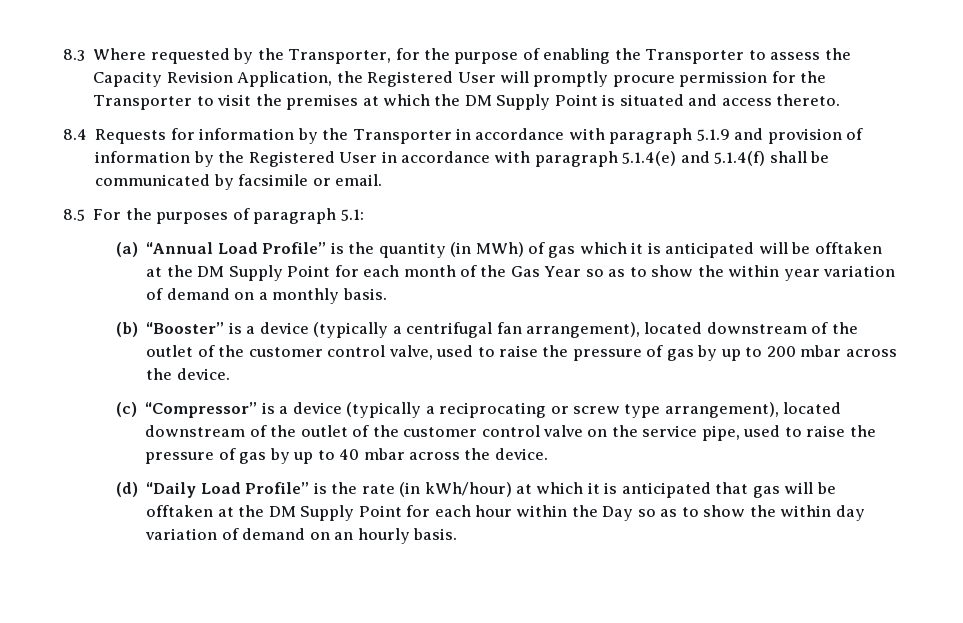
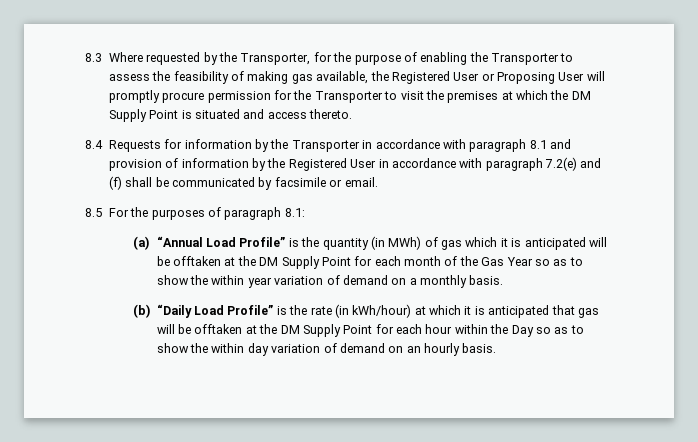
- 8.3 Where requested by the Transporter, for the purpose of enabling the Transporter to assess the Capacity Revision Application, the Registered User will promptly procure permission for the Transporter to visit the premises at which the DM Supply Point is situated and access thereto.
+ 8.3 Where requested by the Transporter, for the purpose of enabling the Transporter to assess the feasibility of making gas available, the Registered User or Proposing User will promptly procure permission for the Transporter to visit the premises at which the DM Supply Point is situated and access thereto.
- 8.4 Requests for information by the Transporter in accordance with paragraph 5.1.9 and provision of information by the Registered User in accordance with paragraph 5.1.4(e) and 5.1.4(f) shall be communicated by facsimile or email.
+ 8.4 Requests for information by the Transporter in accordance with paragraph 8.1 and provision of information by the Registered User in accordance with paragraph 7.2(e) and (f) shall be communicated by facsimile or email.
- 8.5 For the purposes of paragraph 5.1:
+ 8.5 For the purposes of paragraph 8.1:
- (b) “Booster” is a device (typically a centrifugal fan arrangement), located downstream of the outlet of the customer control valve, used to raise the pressure of gas by up to 200 mbar across the device.
- (c) “Compressor” is a device (typically a reciprocating or screw type arrangement), located downstream of the outlet of the customer control valve on the service pipe, used to raise the pressure of gas by up to 40 mbar across the device.
- (d) “Daily Load Profile” is the rate (in kWh/hour) at which it is anticipated that gas will be offtaken at the DM Supply Point for each hour within the Day so as to show the within day variation of demand on an hourly basis.
+ (b) “Daily Load Profile” is the rate (in kWh/hour) at which it is anticipated that gas will be offtaken at the DM Supply Point for each hour within the Day so as to show the within day variation of demand on an hourly basis.

